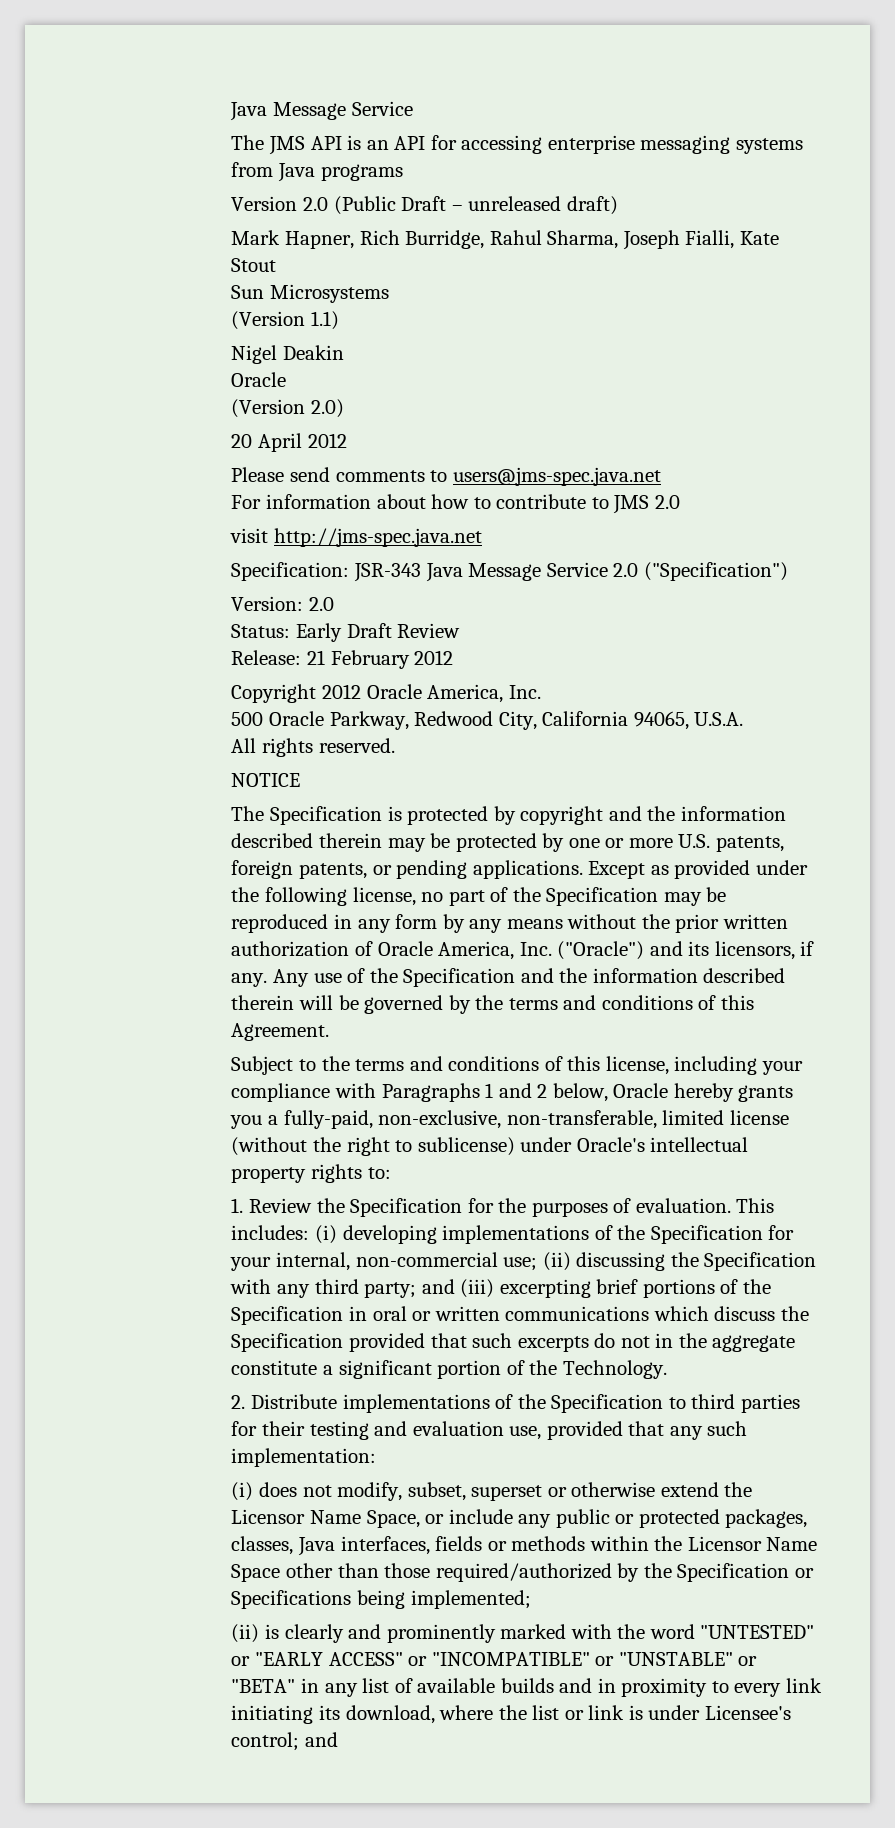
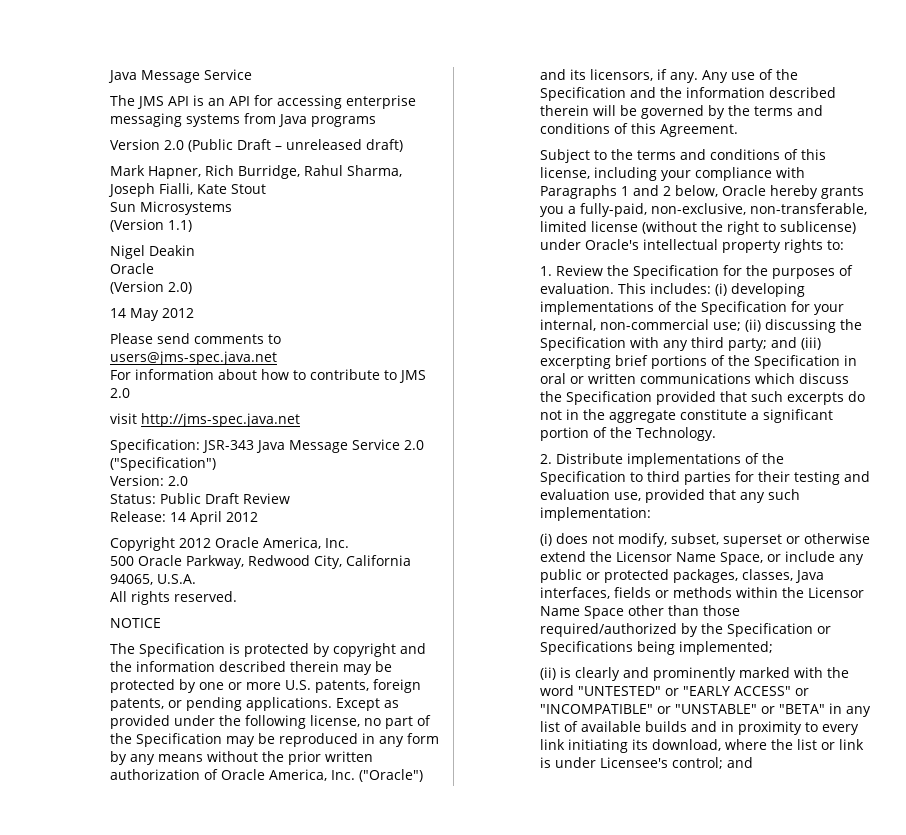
- 20 April 2012
+ 14 May 2012
- Status: Early Draft Review
+ Status: Public Draft Review
- Release: 21 February 2012
+ Release: 14 April 2012

